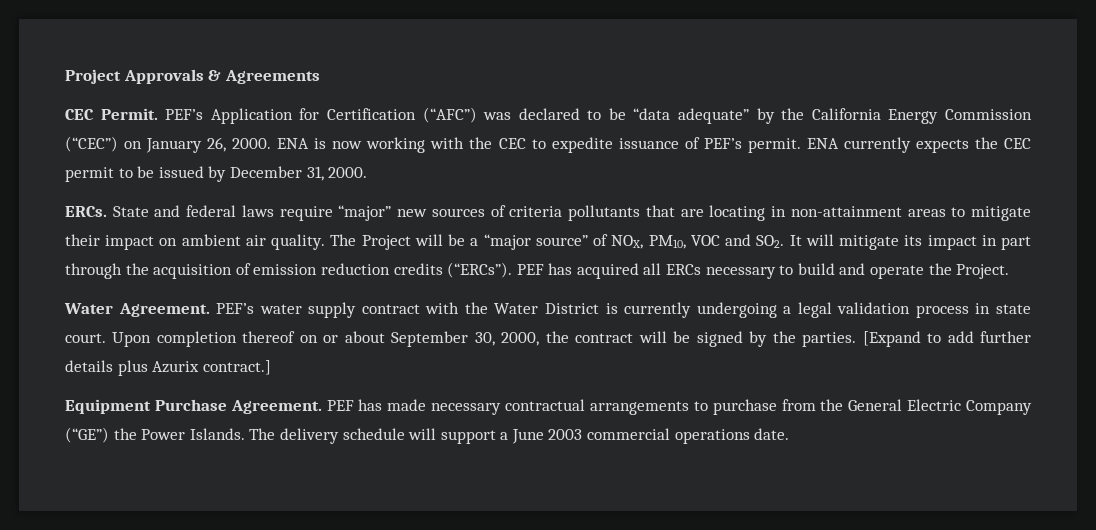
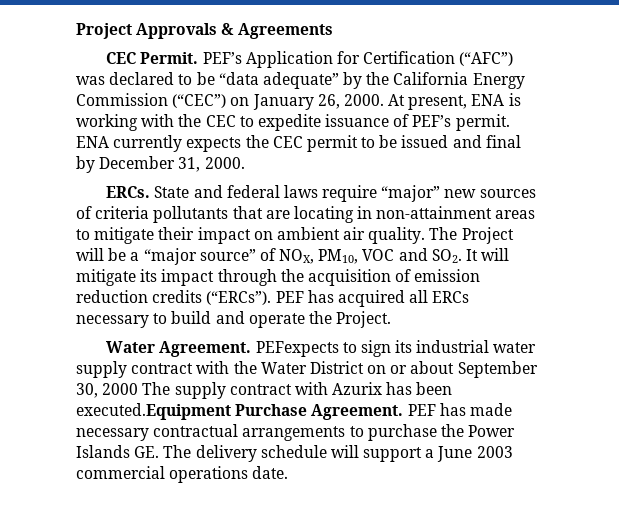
- ENA is now working with the CEC to expedite issuance of PEF’s permit.
+ At present, ENA is working with the CEC to expedite issuance of PEF’s permit.
- ENA currently expects the CEC permit to be issued by December 31, 2000.
+ ENA currently expects the CEC permit to be issued and final by December 31, 2000.
- The Project will be a “major source” of NOX, PM10, VOC and SO2. It will mitigate its impact in part through the acquisition of emission reduction credits (“ERCs”).
+ The Project will be a “major source” of NOX, PM10, VOC and SO2. It will mitigate its impact through the acquisition of emission reduction credits (“ERCs”).
- PEF’s water supply contract with the Water District is currently undergoing a legal validation process in state court. Upon completion thereof on or about September 30, 2000, the contract will be signed by the parties. [Expand to add further details plus Azurix contract.]
- Equipment Purchase Agreement.
+ PEFexpects to sign its industrial water supply contract with the Water District on or about September 30, 2000 The supply contract with Azurix has been executed.Equipment Purchase Agreement.
- PEF has made necessary contractual arrangements to purchase from the General Electric Company (“GE”) the Power Islands. The delivery schedule will support a June 2003 commercial operations date.
+ PEF has made necessary contractual arrangements to purchase the Power Islands GE. The delivery schedule will support a June 2003 commercial operations date.

